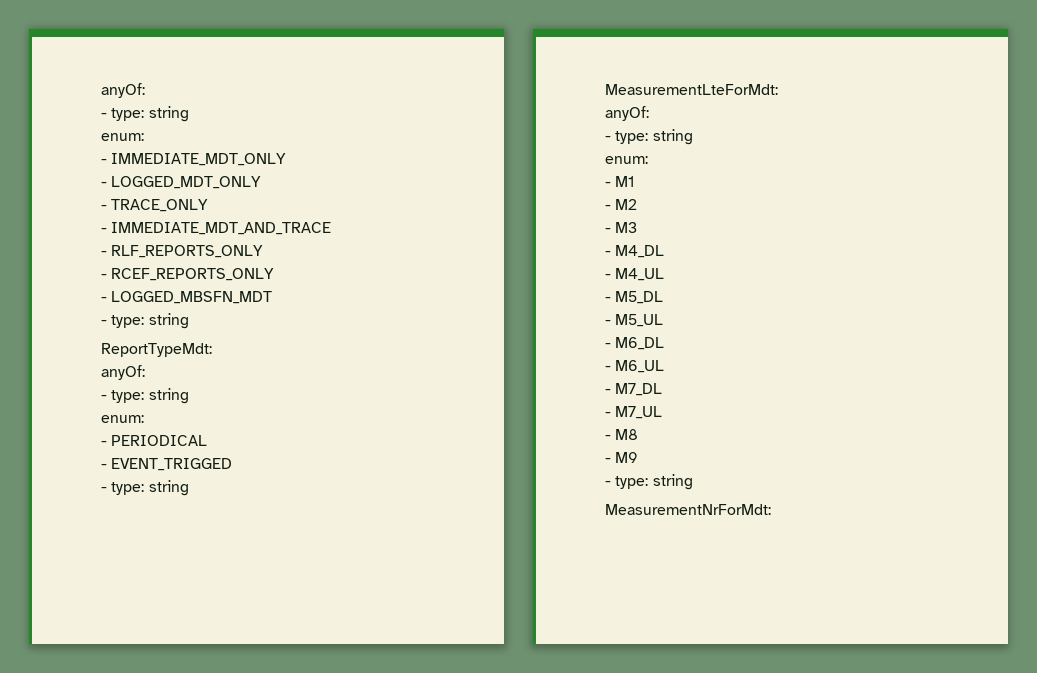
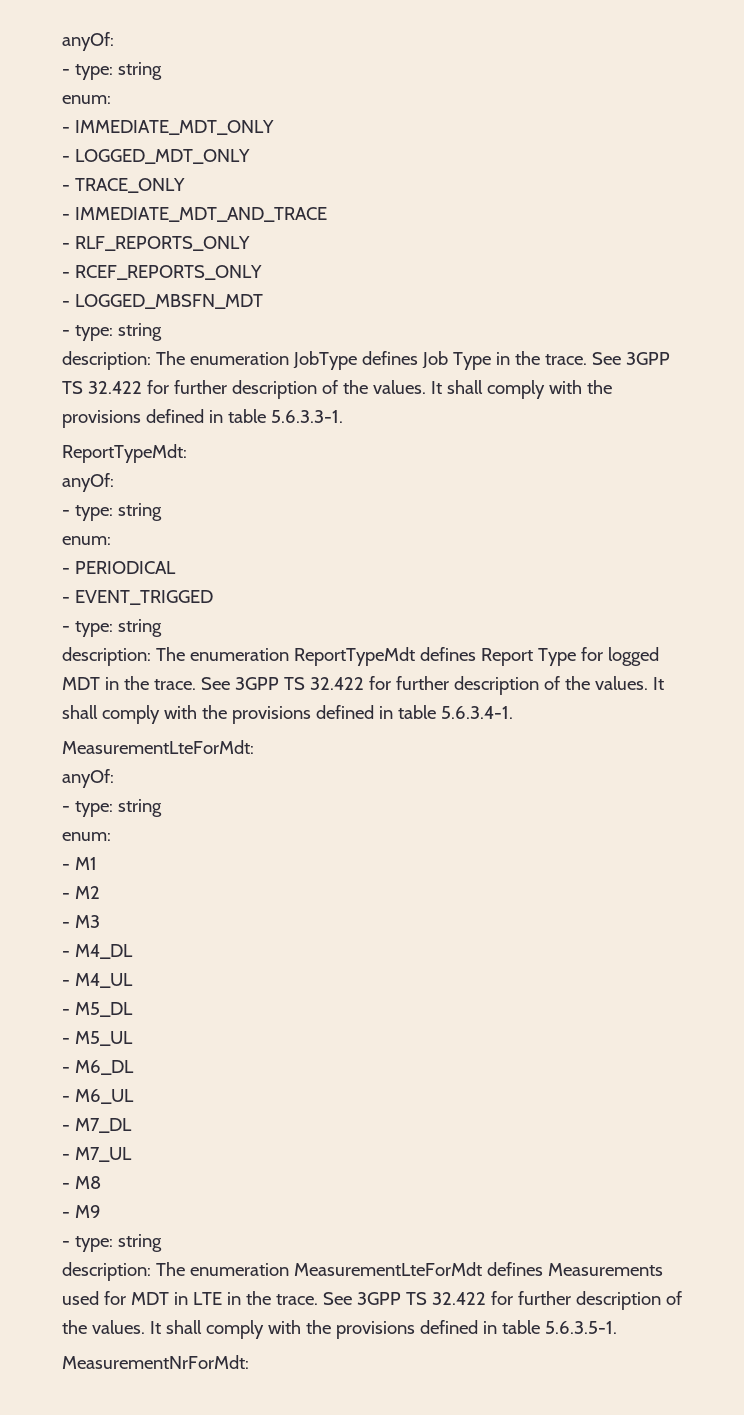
+ description: The enumeration JobType defines Job Type in the trace. See 3GPP TS 32.422 for further description of the values. It shall comply with the provisions defined in table 5.6.3.3-1.
+ description: The enumeration ReportTypeMdt defines Report Type for logged MDT in the trace. See 3GPP TS 32.422 for further description of the values. It shall comply with the provisions defined in table 5.6.3.4-1.
+ description: The enumeration MeasurementLteForMdt defines Measurements used for MDT in LTE in the trace. See 3GPP TS 32.422 for further description of the values. It shall comply with the provisions defined in table 5.6.3.5-1.

